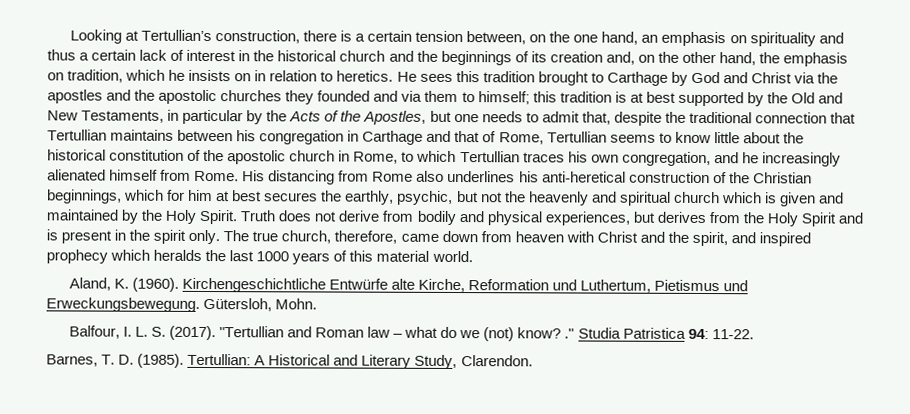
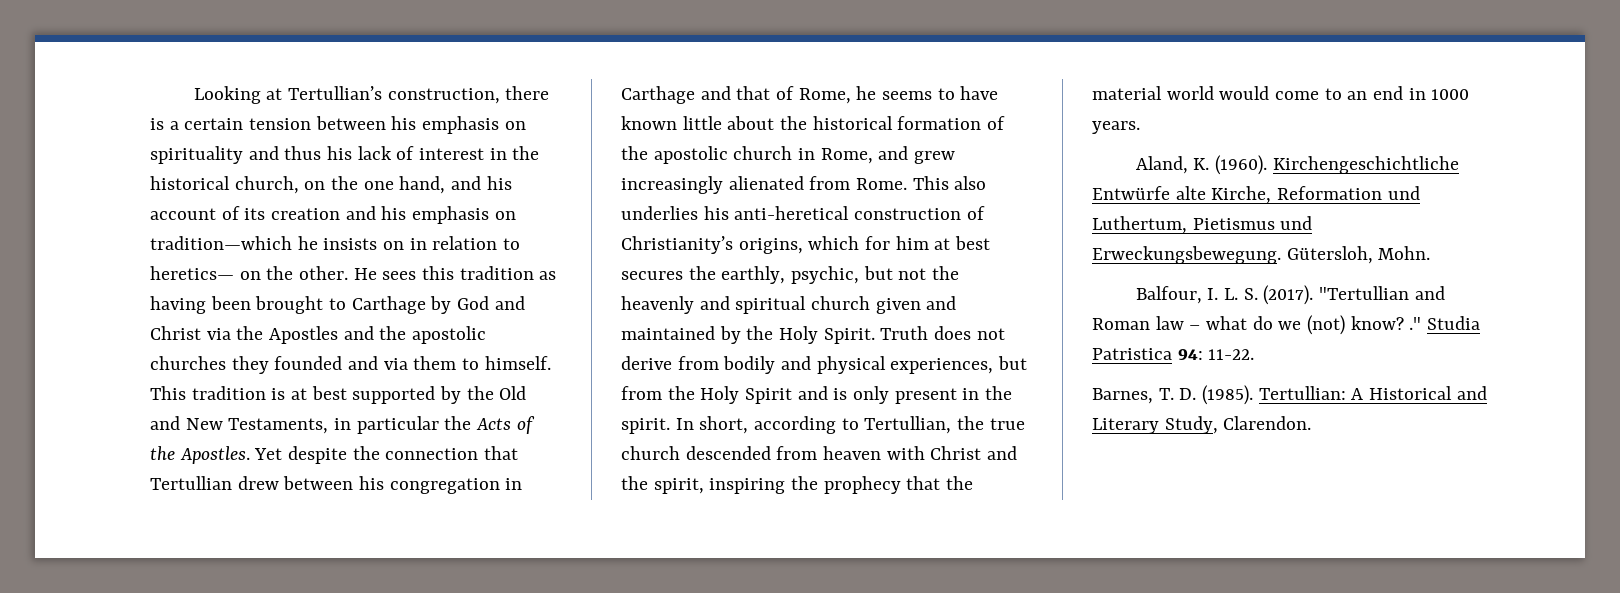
- Looking at Tertullian’s construction, there is a certain tension between, on the one hand, an emphasis on spirituality and thus a certain lack of interest in the historical church and the beginnings of its creation and, on the other hand, the emphasis on tradition, which he insists on in relation to heretics.
+ Looking at Tertullian’s construction, there is a certain tension between his emphasis on spirituality and thus his lack of interest in the historical church, on the one hand, and his account of its creation and his emphasis on tradition—which he insists on in relation to heretics— on the other.
- He sees this tradition brought to Carthage by God and Christ via the apostles and the apostolic churches they founded and via them to himself; this tradition is at best supported by the Old and New Testaments, in particular by the Acts of the Apostles, but one needs to admit that, despite the traditional connection that Tertullian maintains between his congregation in Carthage and that of Rome, Tertullian seems to know little about the historical constitution of the apostolic church in Rome, to which Tertullian traces his own congregation, and he increasingly alienated himself from Rome.
+ He sees this tradition as having been brought to Carthage by God and Christ via the Apostles and the apostolic churches they founded and via them to himself. This tradition is at best supported by the Old and New Testaments, in particular the Acts of the Apostles. Yet despite the connection that Tertullian drew between his congregation in Carthage and that of Rome, he seems to have known little about the historical formation of the apostolic church in Rome, and grew increasingly alienated from Rome.
- His distancing from Rome also underlines his anti-heretical construction of the Christian beginnings, which for him at best secures the earthly, psychic, but not the heavenly and spiritual church which is given and maintained by the Holy Spirit.
+ This also underlies his anti-heretical construction of Christianity’s origins, which for him at best secures the earthly, psychic, but not the heavenly and spiritual church given and maintained by the Holy Spirit.
- Truth does not derive from bodily and physical experiences, but derives from the Holy Spirit and is present in the spirit only. The true church, therefore, came down from heaven with Christ and the spirit, and inspired prophecy which heralds the last 1000 years of this material world.
+ Truth does not derive from bodily and physical experiences, but from the Holy Spirit and is only present in the spirit. In short, according to Tertullian, the true church descended from heaven with Christ and the spirit, inspiring the prophecy that the material world would come to an end in 1000 years.

